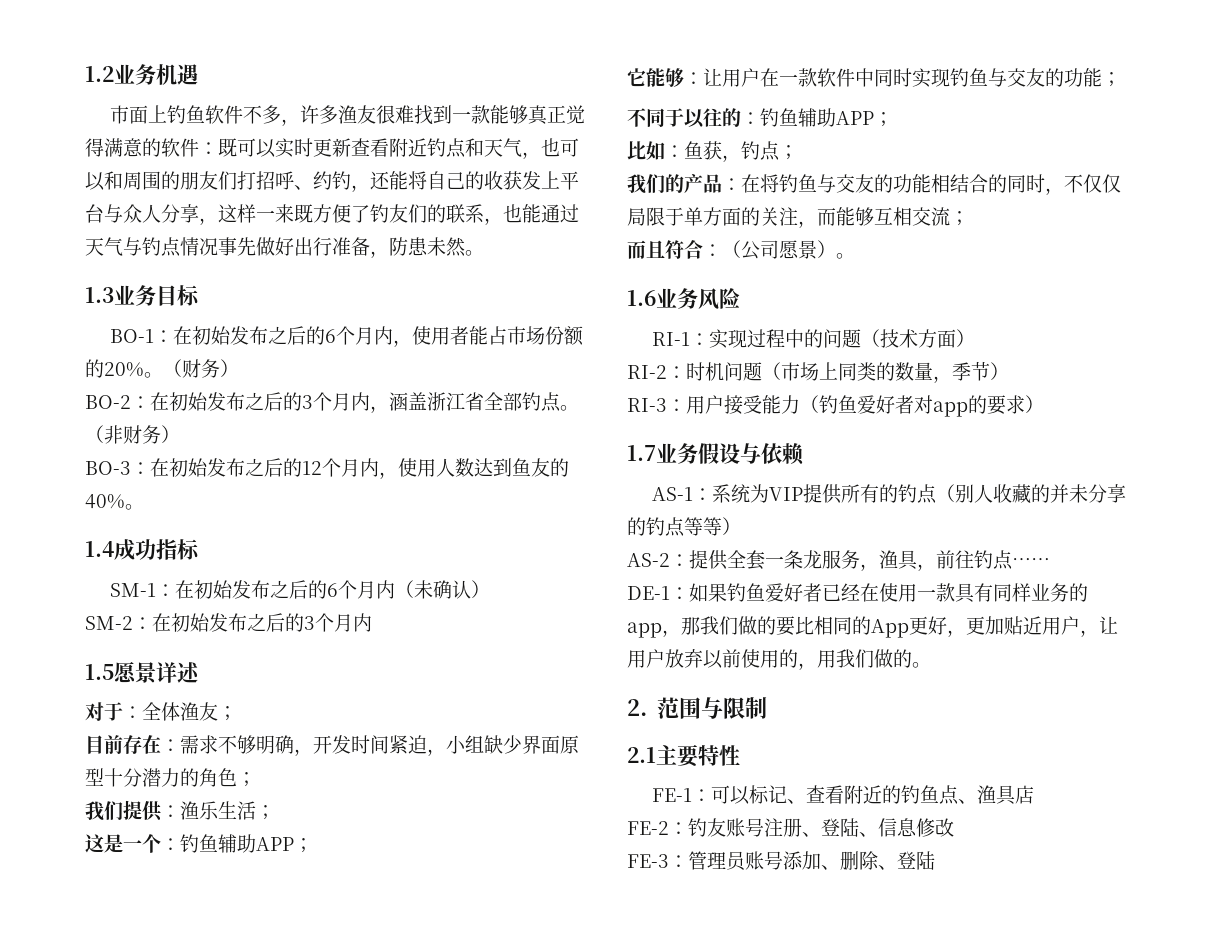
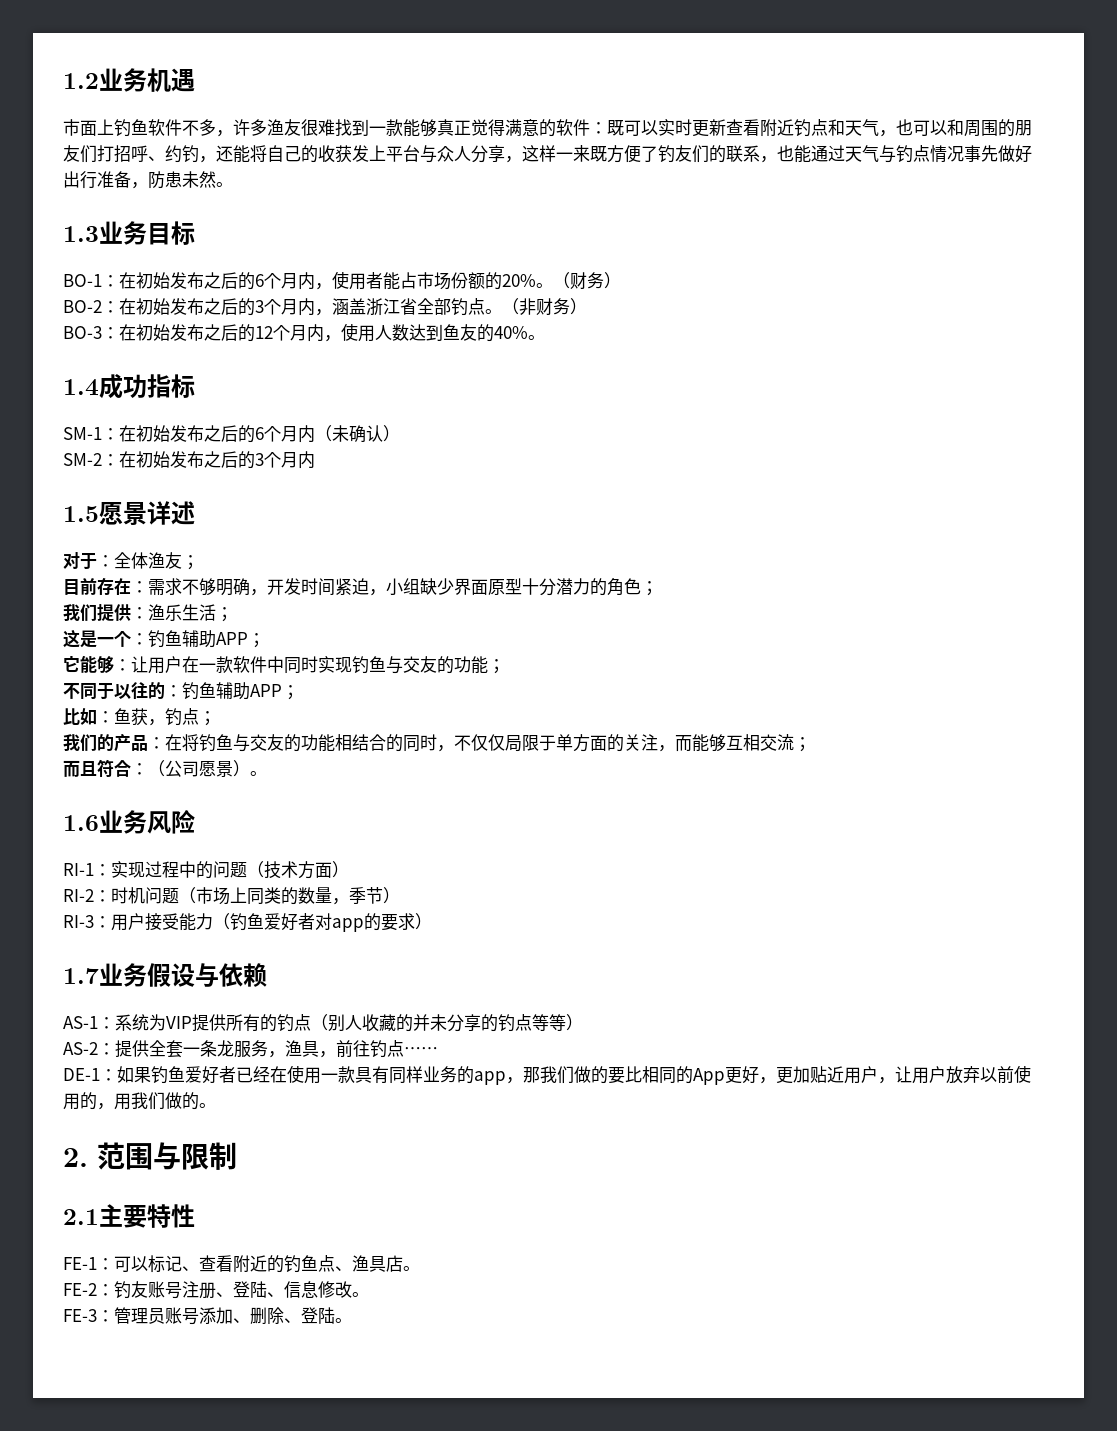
- FE-1：可以标记、查看附近的钓鱼点、渔具店
+ FE-1：可以标记、查看附近的钓鱼点、渔具店。
- FE-2：钓友账号注册、登陆、信息修改
+ FE-2：钓友账号注册、登陆、信息修改。
- FE-3：管理员账号添加、删除、登陆
+ FE-3：管理员账号添加、删除、登陆。

